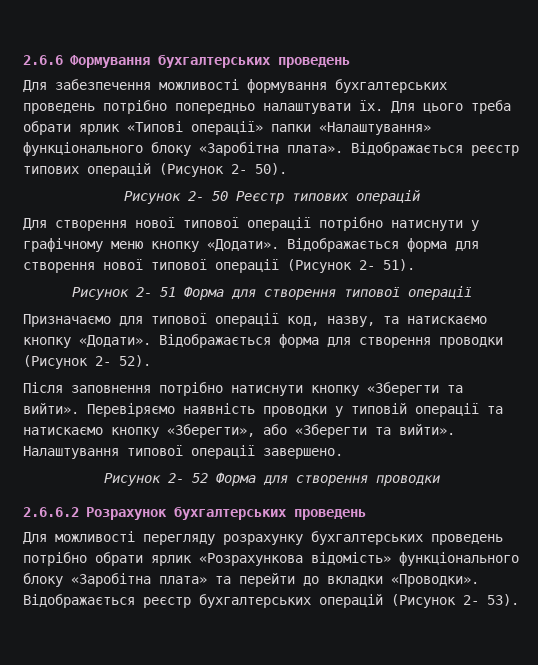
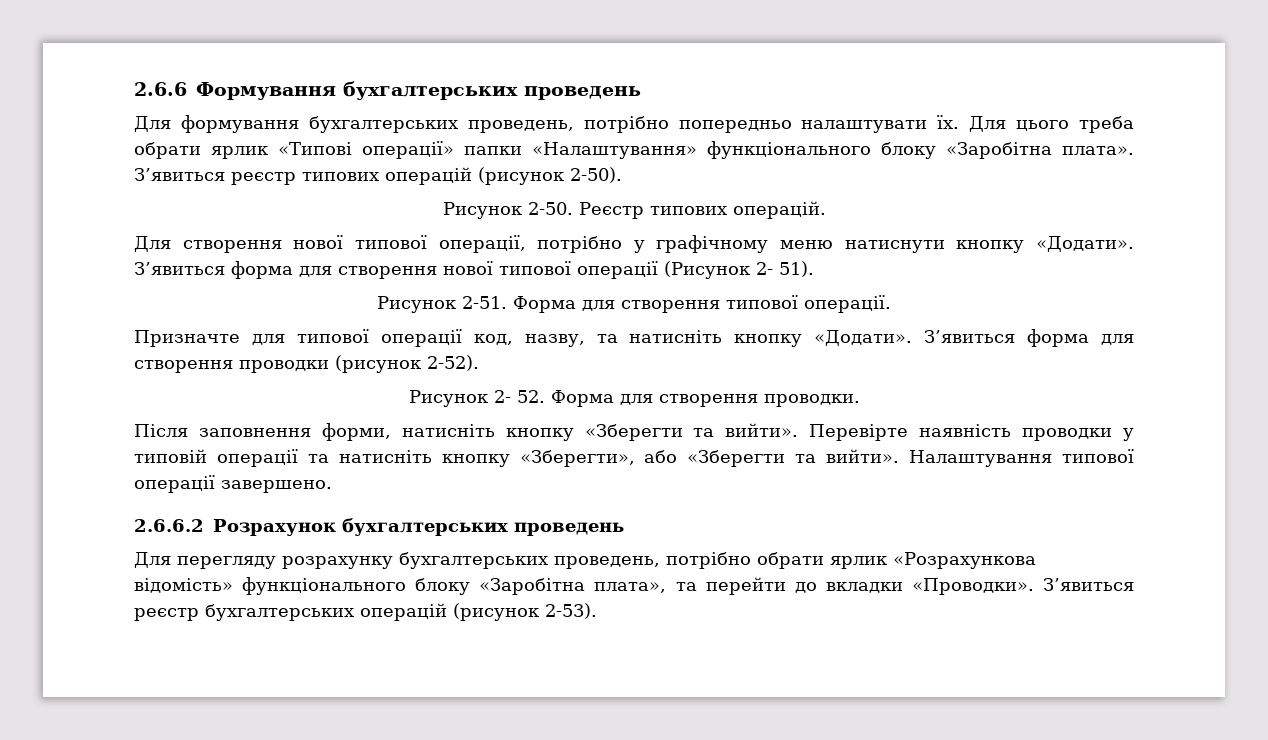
- Для забезпечення можливості формування бухгалтерських проведень потрібно попередньо налаштувати їх.
+ Для формування бухгалтерських проведень, потрібно попередньо налаштувати їх.
- Відображається реєстр типових операцій (Рисунок 2- 50).
- Рисунок 2- 50 Реєстр типових операцій
+ З’явиться реєстр типових операцій (рисунок 2-50).
+ Рисунок 2-50. Реєстр типових операцій.
- Для створення нової типової операції потрібно натиснути у графічному меню кнопку «Додати». Відображається форма для створення нової типової операції (Рисунок 2- 51).
+ Для створення нової типової операції, потрібно у графічному меню натиснути кнопку «Додати». З’явиться форма для створення нової типової операції (Рисунок 2- 51).
- Рисунок 2- 51 Форма для створення типової операції
- Призначаємо для типової операції код, назву, та натискаємо кнопку «Додати». Відображається форма для створення проводки (Рисунок 2- 52).
+ Рисунок 2-51. Форма для створення типової операції.
+ Призначте для типової операції код, назву, та натисніть кнопку «Додати». З’явиться форма для створення проводки (рисунок 2-52).
+ Рисунок 2- 52. Форма для створення проводки.
- Після заповнення потрібно натиснути кнопку «Зберегти та вийти».
+ Після заповнення форми, натисніть кнопку «Зберегти та вийти».
- Перевіряємо наявність проводки у типовій операції та натискаємо кнопку «Зберегти», або «Зберегти та вийти».
+ Перевірте наявність проводки у типовій операції та натисніть кнопку «Зберегти», або «Зберегти та вийти».
- Рисунок 2- 52 Форма для створення проводки
- Для можливості перегляду розрахунку бухгалтерських проведень потрібно обрати ярлик «Розрахункова відомість» функціонального блоку «Заробітна плата» та перейти до вкладки «Проводки».
+ Для перегляду розрахунку бухгалтерських проведень, потрібно обрати ярлик «Розрахункова відомість» функціонального блоку «Заробітна плата», та перейти до вкладки «Проводки».
- Відображається реєстр бухгалтерських операцій (Рисунок 2- 53).
+ З’явиться реєстр бухгалтерських операцій (рисунок 2-53).

